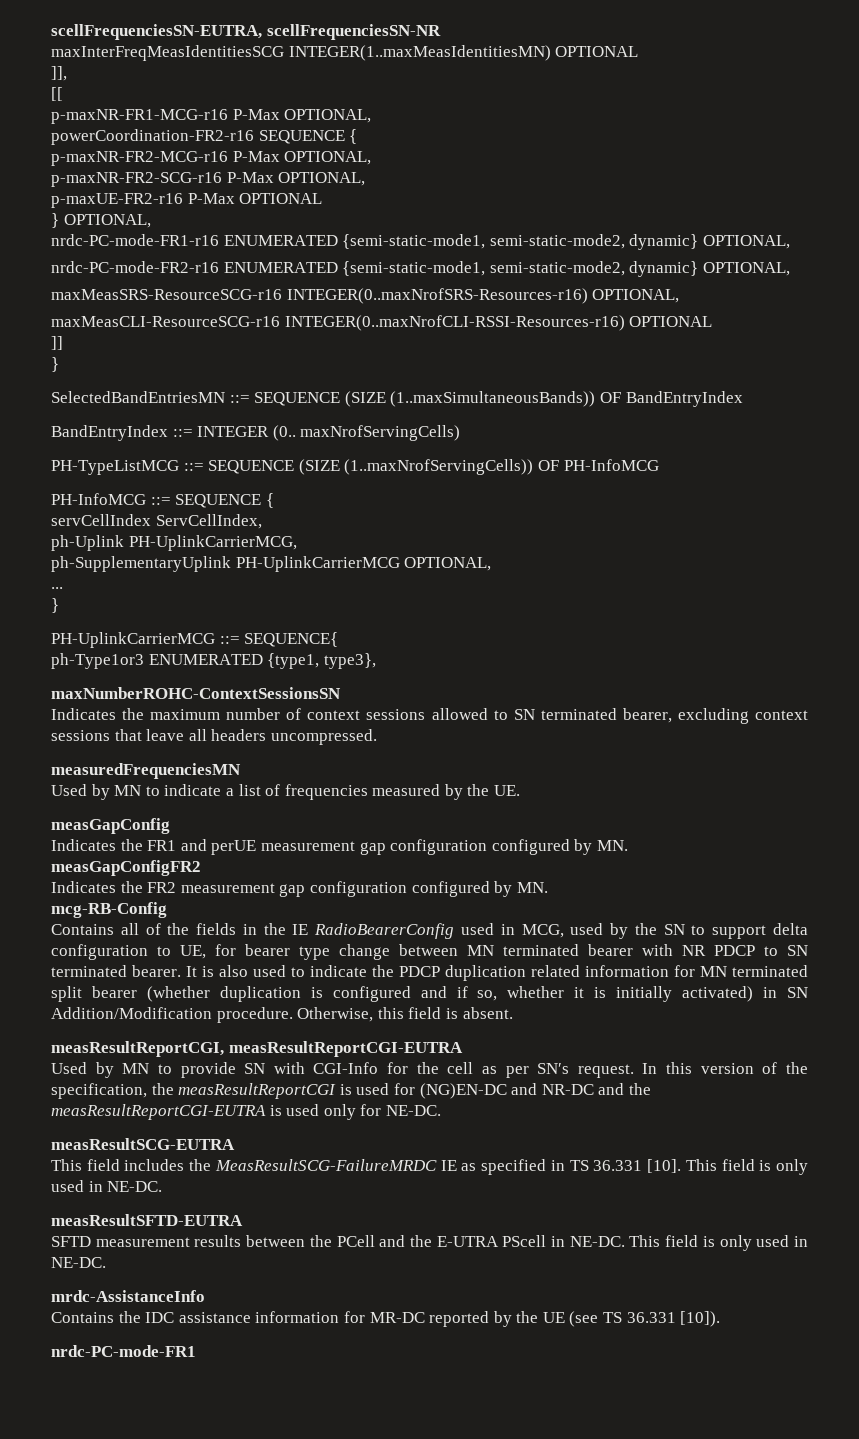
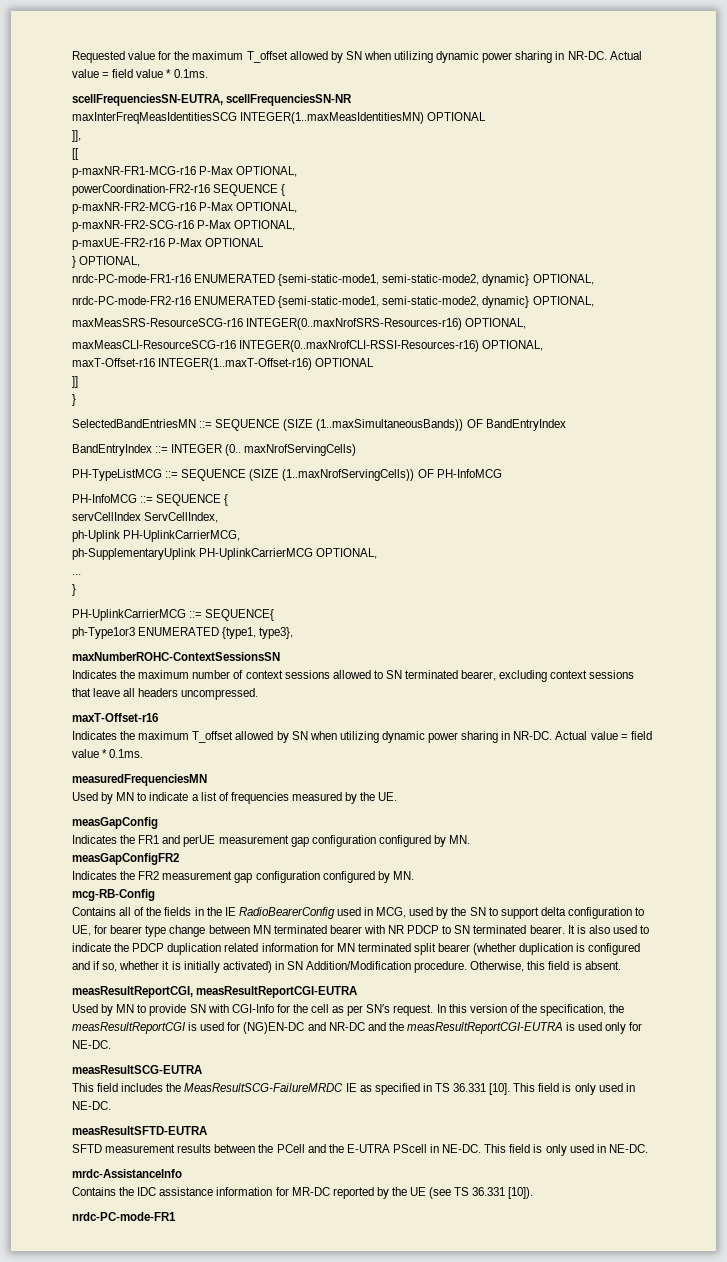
+ Requested value for the maximum T_offset allowed by SN when utilizing dynamic power sharing in NR-DC. Actual value = field value * 0.1ms.
- maxMeasCLI-ResourceSCG-r16 INTEGER(0..maxNrofCLI-RSSI-Resources-r16) OPTIONAL
+ maxMeasCLI-ResourceSCG-r16 INTEGER(0..maxNrofCLI-RSSI-Resources-r16) OPTIONAL,
+ maxT-Offset-r16 INTEGER(1..maxT-Offset-r16) OPTIONAL
  Indicates the maximum number of context sessions allowed to SN terminated bearer, excluding context sessions that leave all headers uncompressed.
+ maxT-Offset-r16
+ Indicates the maximum T_offset allowed by SN when utilizing dynamic power sharing in NR-DC. Actual value = field value * 0.1ms.

